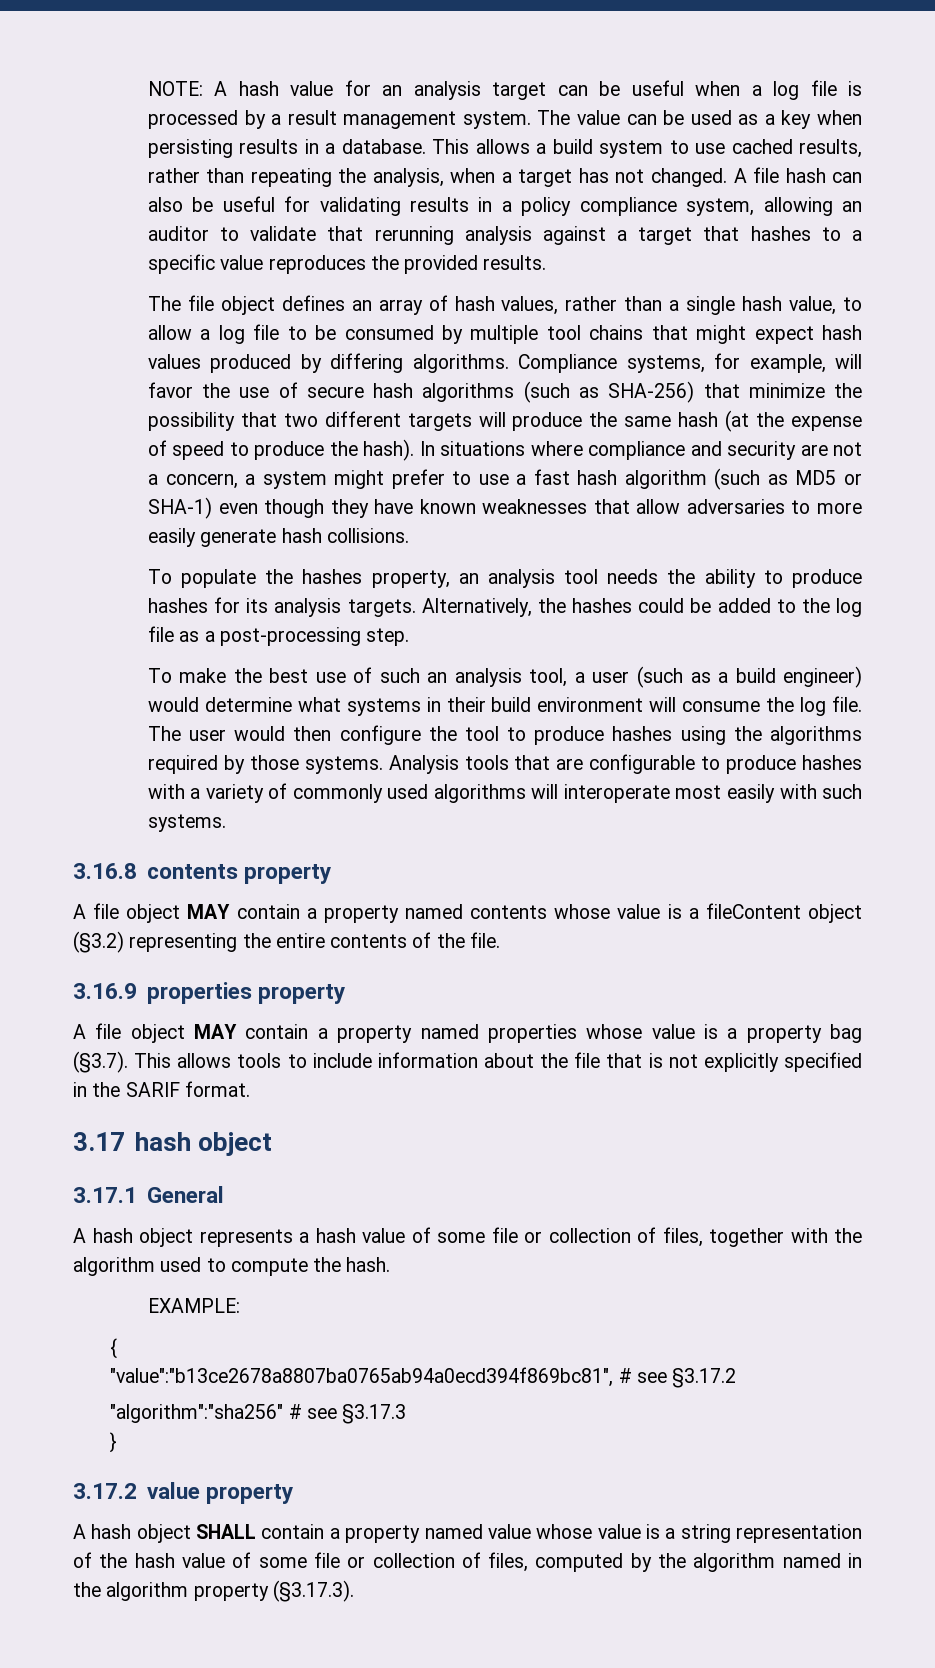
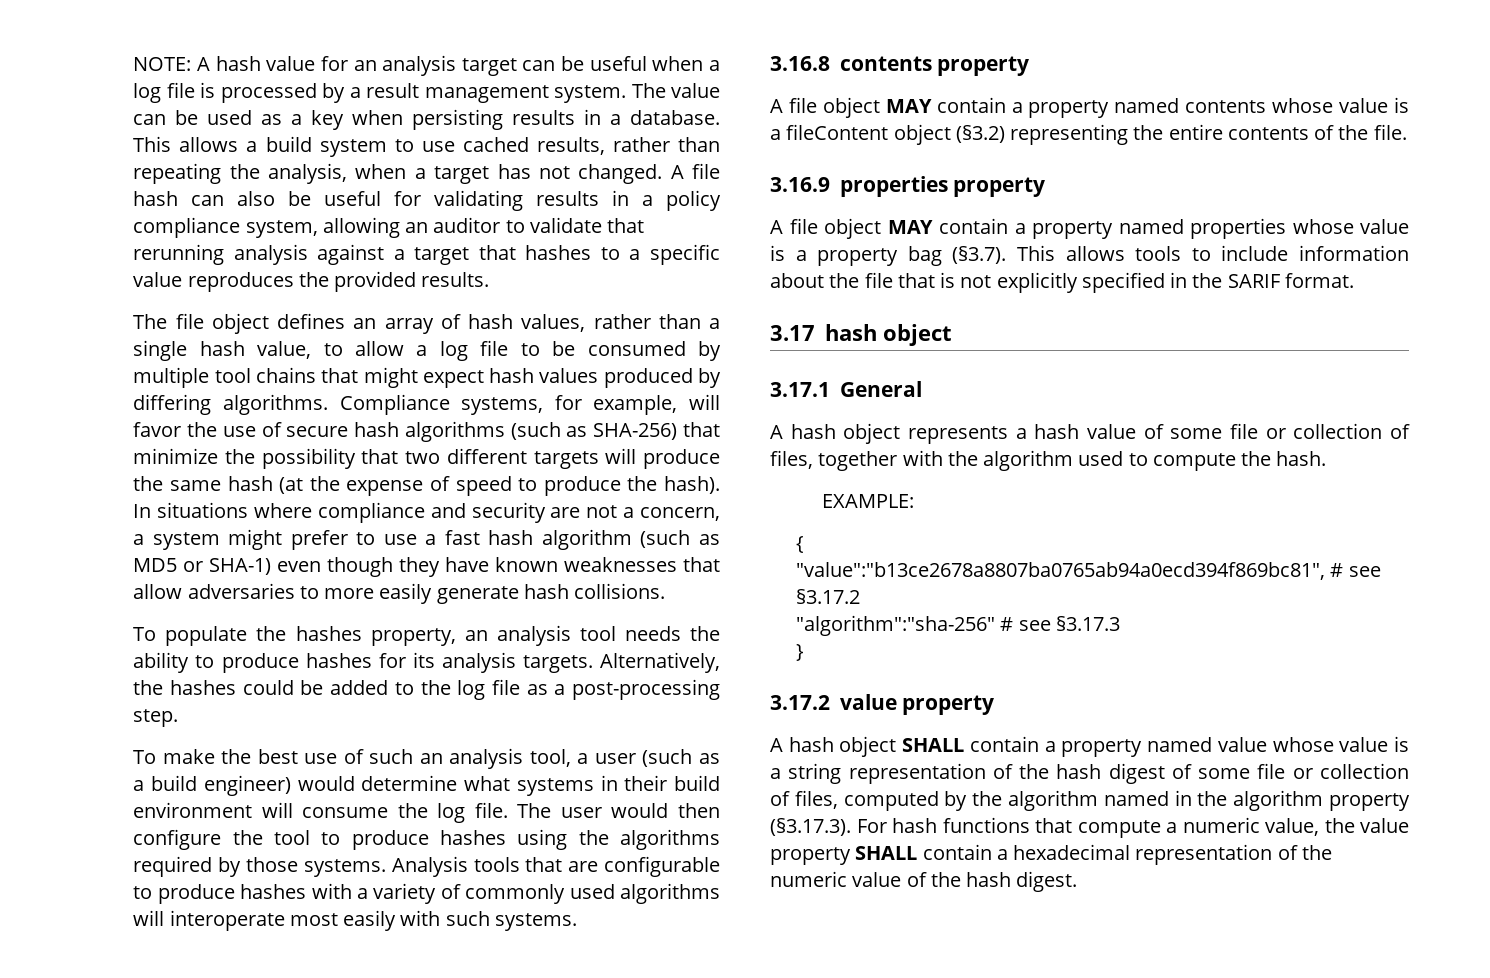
- "algorithm":"sha256" # see §3.17.3
+ "algorithm":"sha-256" # see §3.17.3
- A hash object SHALL contain a property named value whose value is a string representation of the hash value of some file or collection of files, computed by the algorithm named in the algorithm property (§3.17.3).
+ A hash object SHALL contain a property named value whose value is a string representation of the hash digest of some file or collection of files, computed by the algorithm named in the algorithm property (§3.17.3). For hash functions that compute a numeric value, the value property SHALL contain a hexadecimal representation of the numeric value of the hash digest.

